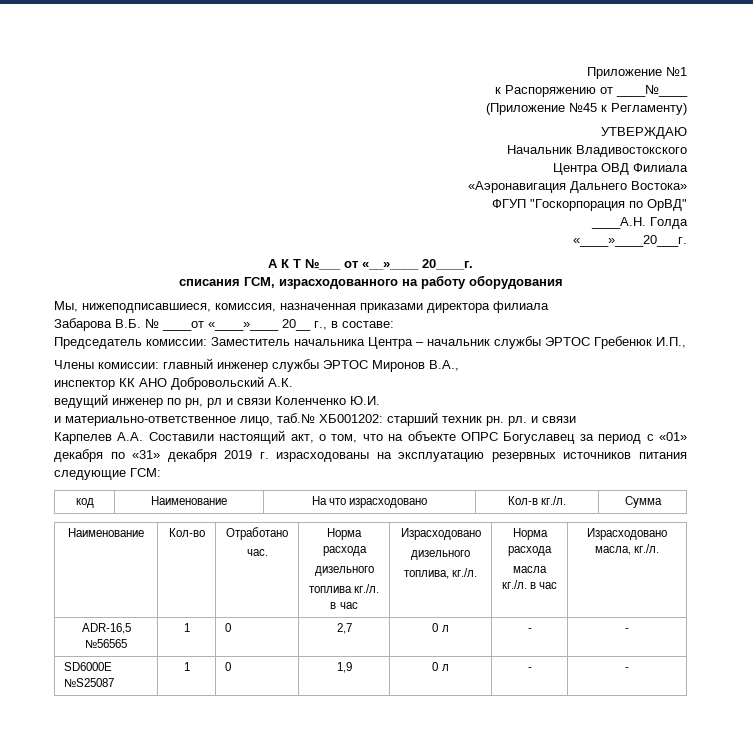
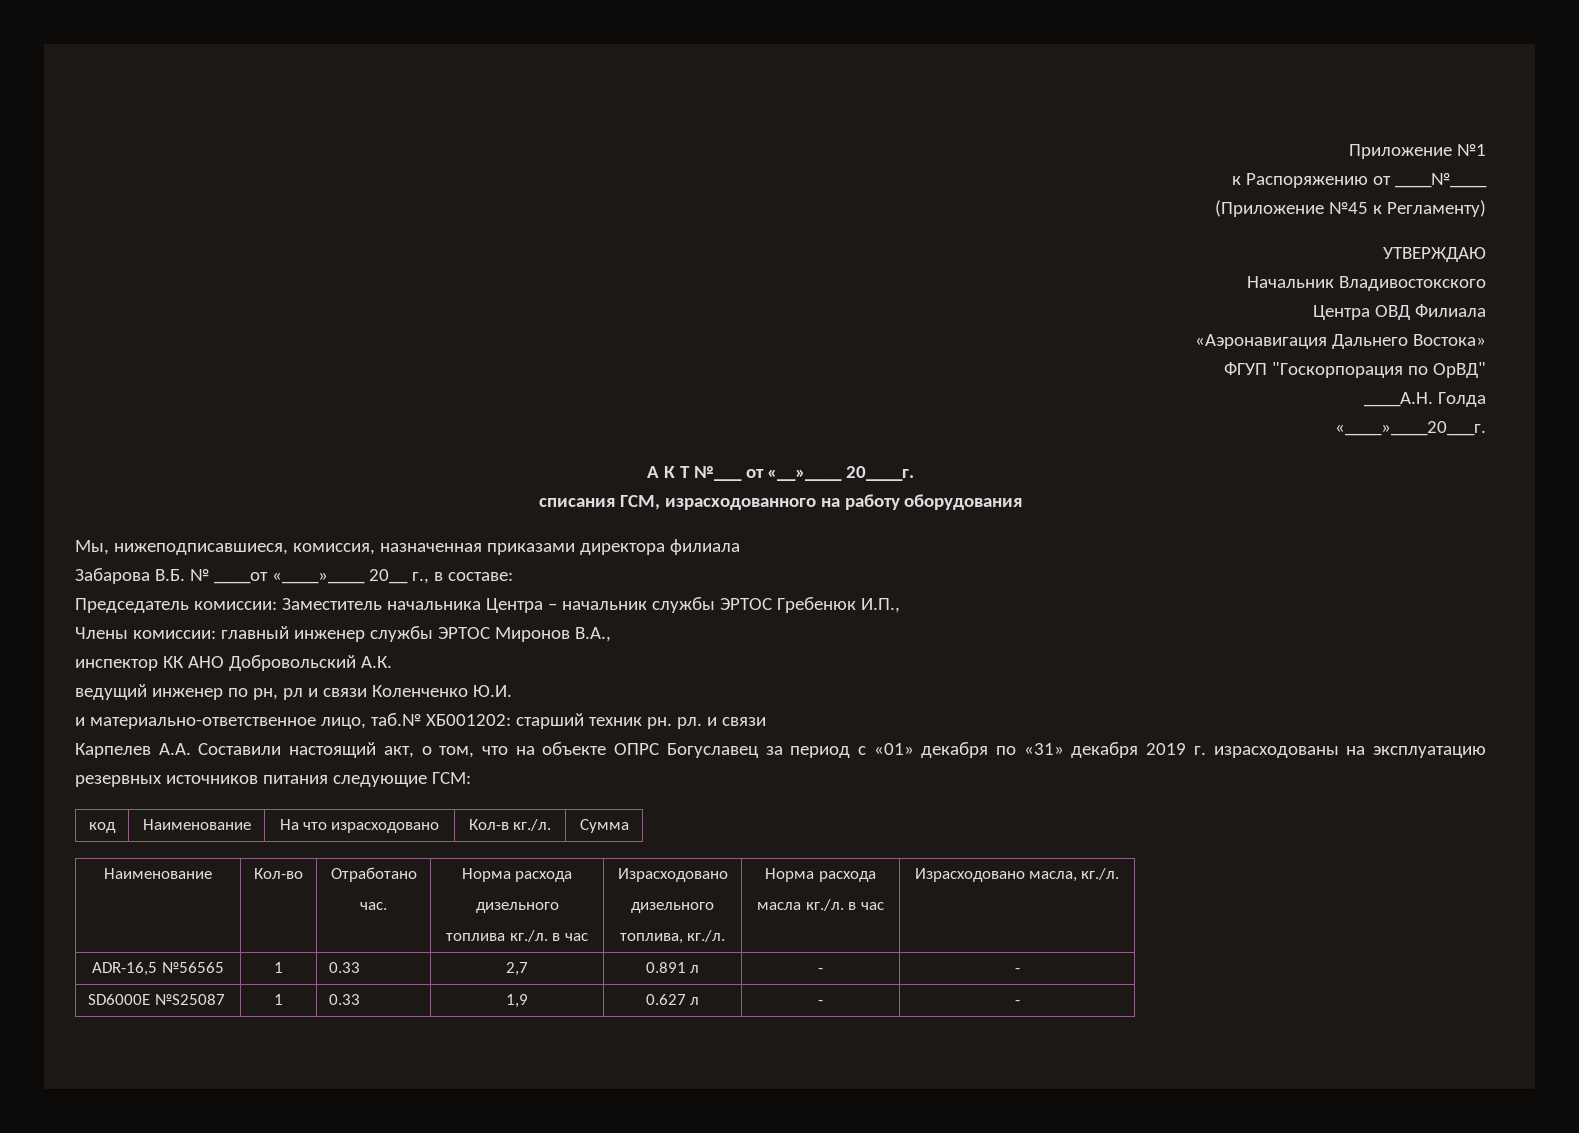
- ADR-16,5 №56565 | 1 | 0 | 2,7 | 0 л | - | -
+ ADR-16,5 №56565 | 1 | 0.33 | 2,7 | 0.891 л | - | -
- SD6000E №S25087 | 1 | 0 | 1,9 | 0 л | - | -
+ SD6000E №S25087 | 1 | 0.33 | 1,9 | 0.627 л | - | -

